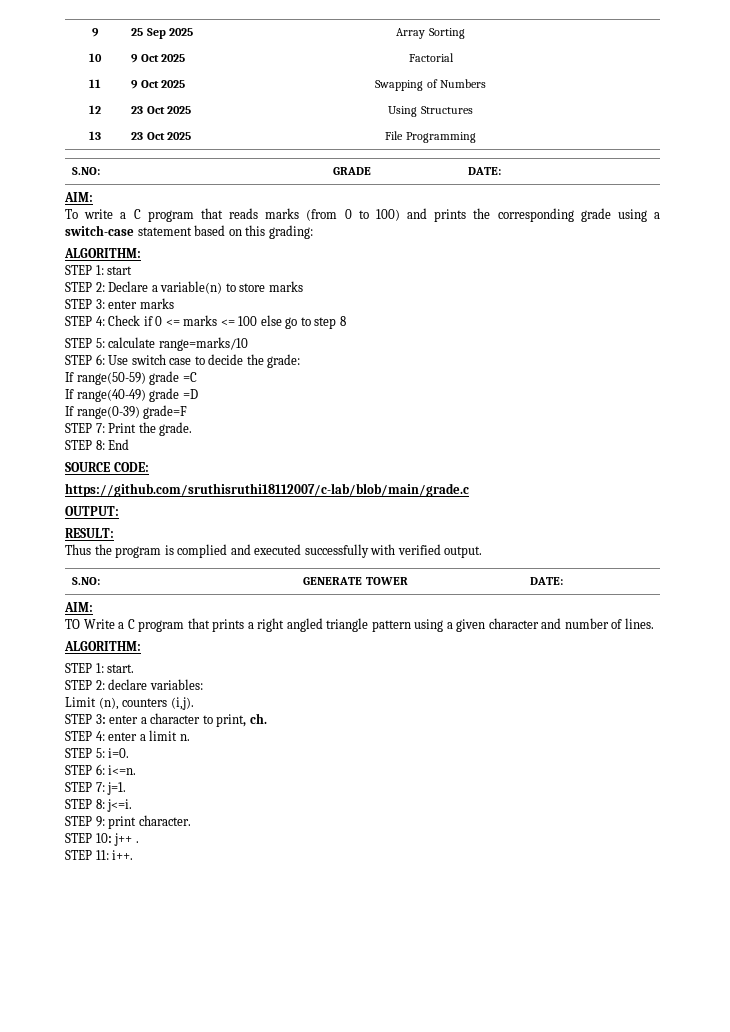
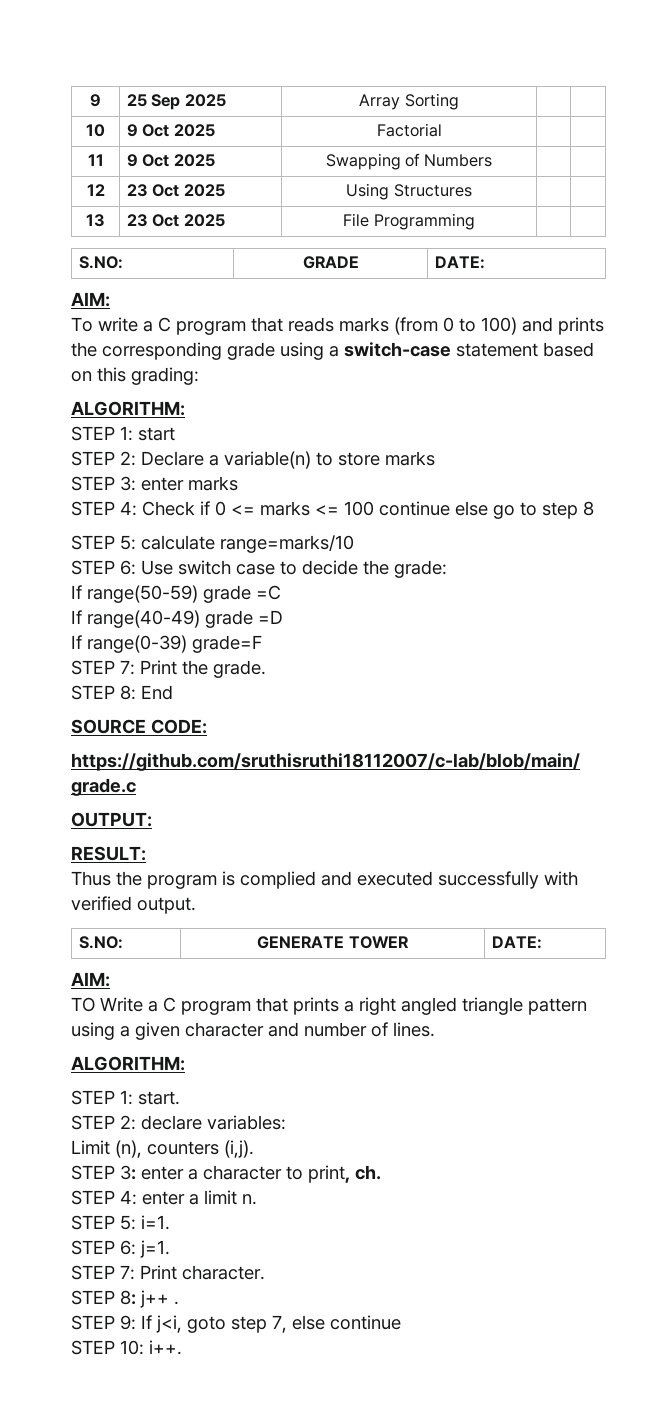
- STEP 4: Check if 0 <= marks <= 100 else go to step 8
+ STEP 4: Check if 0 <= marks <= 100 continue else go to step 8
- STEP 5: i=0.
- STEP 6: i<=n.
- STEP 7: j=1.
- STEP 8: j<=i.
- STEP 9: print character.
- STEP 10: j++ .
- STEP 11: i++.
+ STEP 5: i=1.
+ STEP 6: j=1.
+ STEP 7: Print character.
+ STEP 8: j++ .
+ STEP 9: If j<i, goto step 7, else continue
+ STEP 10: i++.

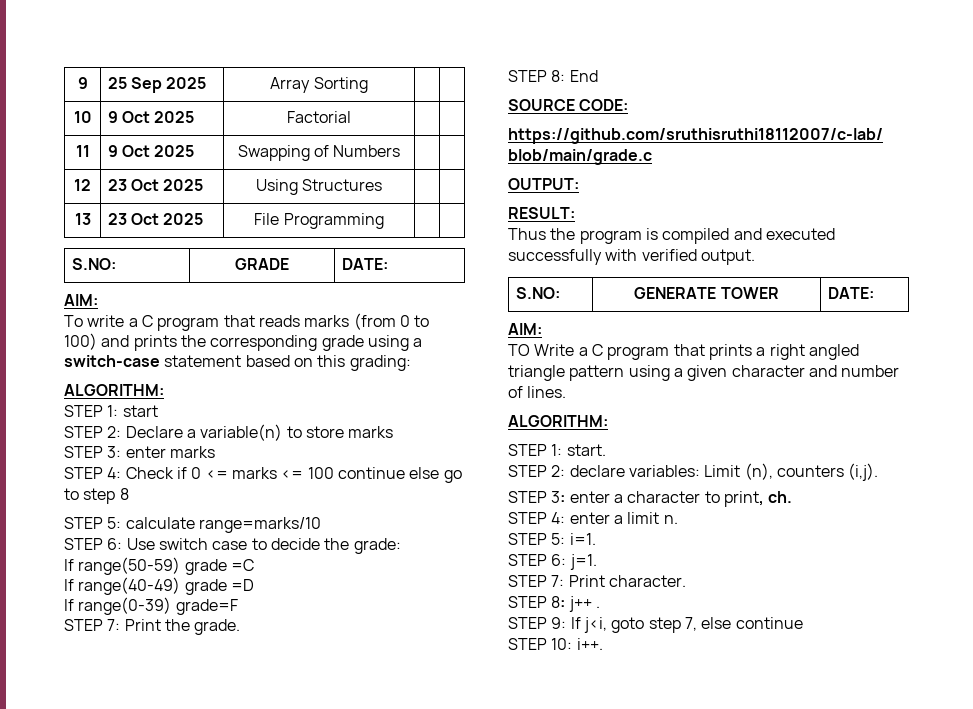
- Thus the program is complied and executed successfully with verified output.
+ Thus the program is compiled and executed successfully with verified output.
- STEP 2: declare variables:
- Limit (n), counters (i,j).
+ STEP 2: declare variables: Limit (n), counters (i,j).

